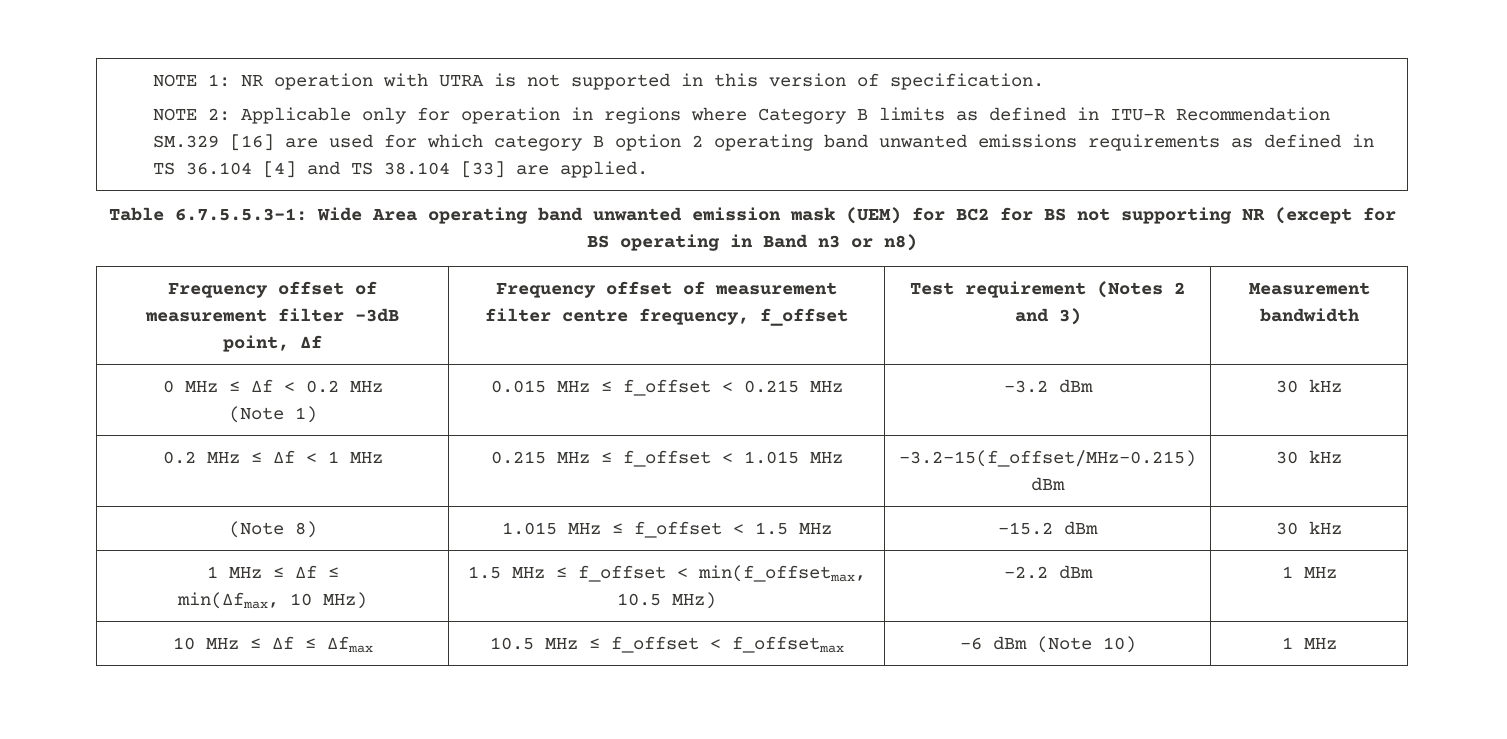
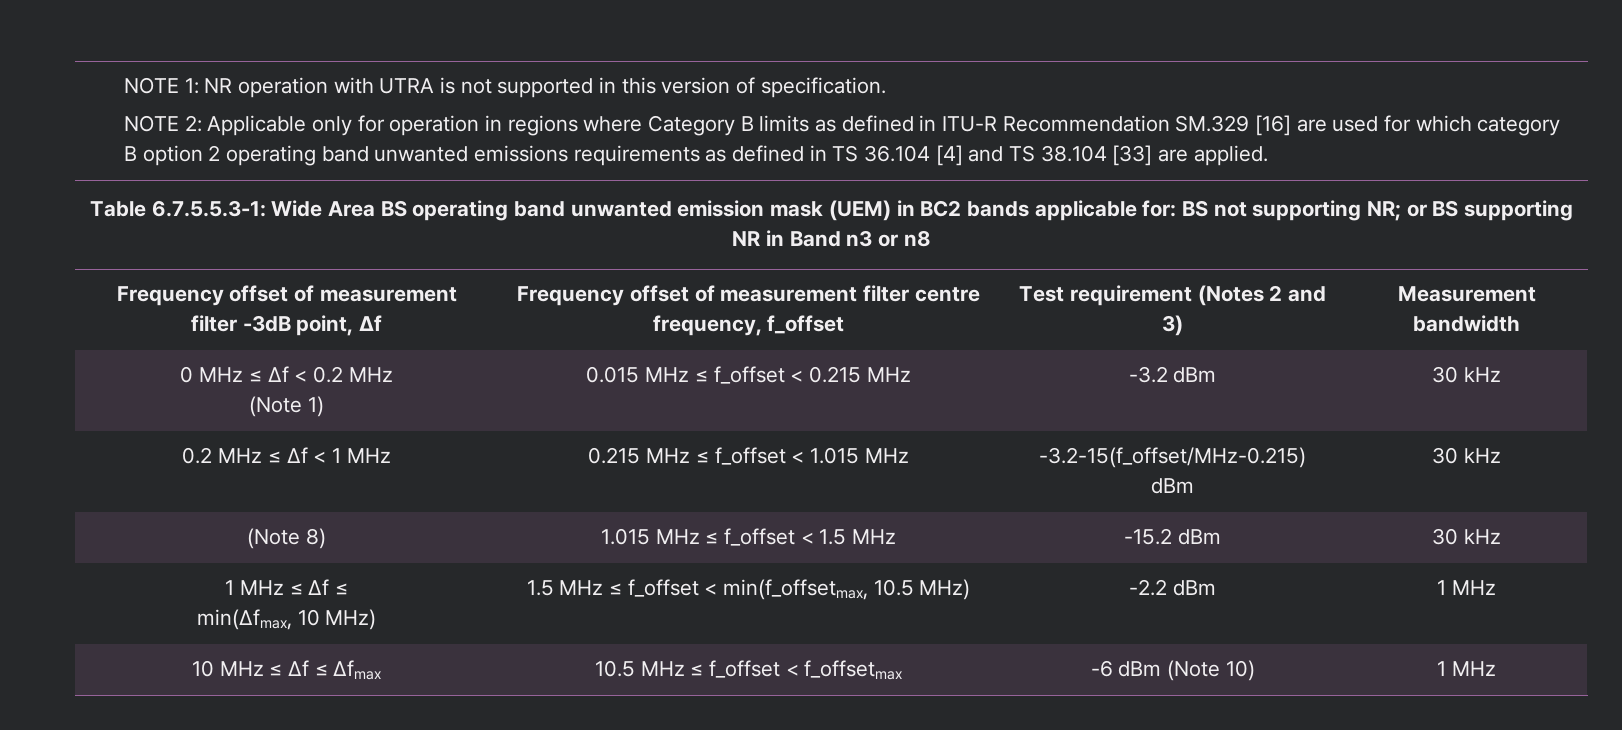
- Table 6.7.5.5.3-1: Wide Area operating band unwanted emission mask (UEM) for BC2 for BS not supporting NR (except for BS operating in Band n3 or n8)
+ Table 6.7.5.5.3-1: Wide Area BS operating band unwanted emission mask (UEM) in BC2 bands applicable for: BS not supporting NR; or BS supporting NR in Band n3 or n8

